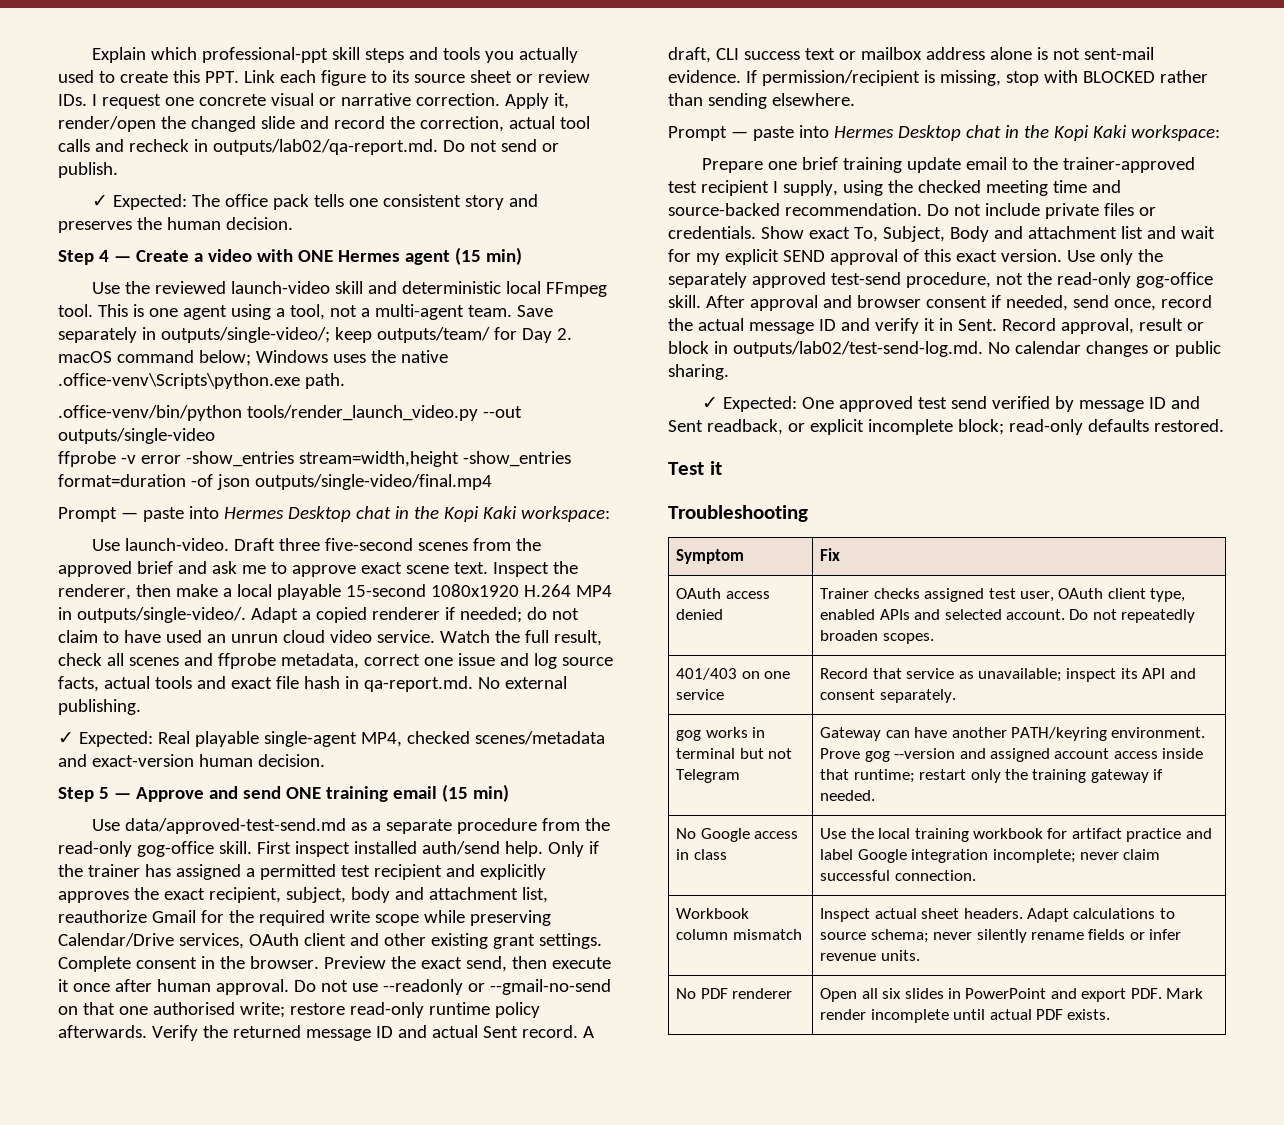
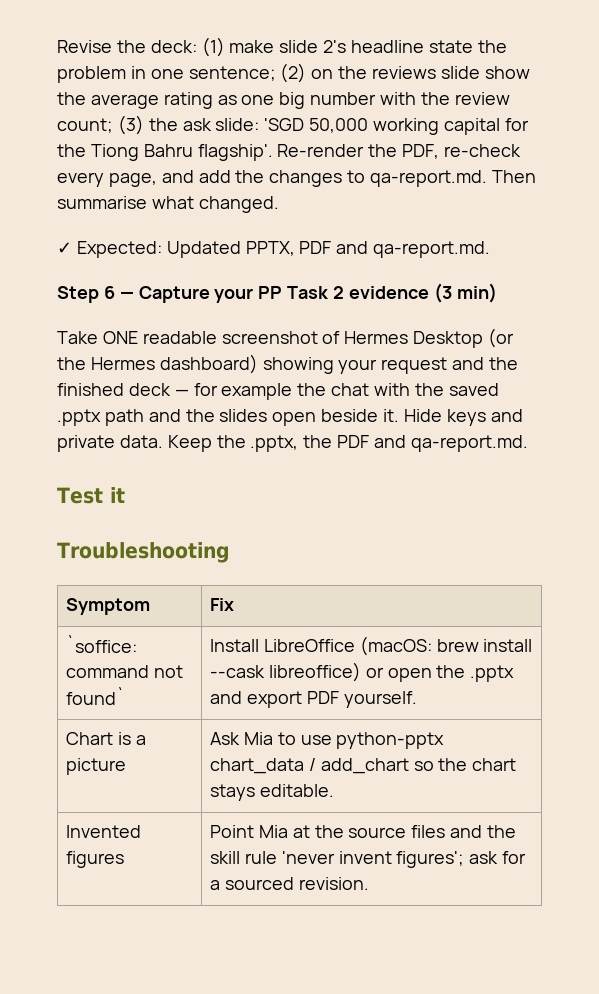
- Explain which professional-ppt skill steps and tools you actually used to create this PPT. Link each figure to its source sheet or review IDs. I request one concrete visual or narrative correction. Apply it, render/open the changed slide and record the correction, actual tool calls and recheck in outputs/lab02/qa-report.md. Do not send or publish.
- ✓ Expected: The office pack tells one consistent story and preserves the human decision.
- Step 4 — Create a video with ONE Hermes agent (15 min)
- Use the reviewed launch-video skill and deterministic local FFmpeg tool. This is one agent using a tool, not a multi-agent team. Save separately in outputs/single-video/; keep outputs/team/ for Day 2. macOS command below; Windows uses the native .office-venv\Scripts\python.exe path.
- .office-venv/bin/python tools/render_launch_video.py --out outputs/single-video
- ffprobe -v error -show_entries stream=width,height -show_entries format=duration -of json outputs/single-video/final.mp4
- Prompt — paste into Hermes Desktop chat in the Kopi Kaki workspace:
- Use launch-video. Draft three five-second scenes from the approved brief and ask me to approve exact scene text. Inspect the renderer, then make a local playable 15-second 1080x1920 H.264 MP4 in outputs/single-video/. Adapt a copied renderer if needed; do not claim to have used an unrun cloud video service. Watch the full result, check all scenes and ffprobe metadata, correct one issue and log source facts, actual tools and exact file hash in qa-report.md. No external publishing.
- ✓ Expected: Real playable single-agent MP4, checked scenes/metadata and exact-version human decision.
- Step 5 — Approve and send ONE training email (15 min)
- Use data/approved-test-send.md as a separate procedure from the read-only gog-office skill. First inspect installed auth/send help. Only if the trainer has assigned a permitted test recipient and explicitly approves the exact recipient, subject, body and attachment list, reauthorize Gmail for the required write scope while preserving Calendar/Drive services, OAuth client and other existing grant settings. Complete consent in the browser. Preview the exact send, then execute it once after human approval. Do not use --readonly or --gmail-no-send on that one authorised write; restore read-only runtime policy afterwards. Verify the returned message ID and actual Sent record. A draft, CLI success text or mailbox address alone is not sent-mail evidence. If permission/recipient is missing, stop with BLOCKED rather than sending elsewhere.
- Prompt — paste into Hermes Desktop chat in the Kopi Kaki workspace:
- Prepare one brief training update email to the trainer-approved test recipient I supply, using the checked meeting time and source-backed recommendation. Do not include private files or credentials. Show exact To, Subject, Body and attachment list and wait for my explicit SEND approval of this exact version. Use only the separately approved test-send procedure, not the read-only gog-office skill. After approval and browser consent if needed, send once, record the actual message ID and verify it in Sent. Record approval, result or block in outputs/lab02/test-send-log.md. No calendar changes or public sharing.
- ✓ Expected: One approved test send verified by message ID and Sent readback, or explicit incomplete block; read-only defaults restored.
+ Revise the deck: (1) make slide 2's headline state the problem in one sentence; (2) on the reviews slide show the average rating as one big number with the review count; (3) the ask slide: 'SGD 50,000 working capital for the Tiong Bahru flagship'. Re-render the PDF, re-check every page, and add the changes to qa-report.md. Then summarise what changed.
+ ✓ Expected: Updated PPTX, PDF and qa-report.md.
+ Step 6 — Capture your PP Task 2 evidence (3 min)
+ Take ONE readable screenshot of Hermes Desktop (or the Hermes dashboard) showing your request and the finished deck — for example the chat with the saved .pptx path and the slides open beside it. Hide keys and private data. Keep the .pptx, the PDF and qa-report.md.
- OAuth access denied | Trainer checks assigned test user, OAuth client type, enabled APIs and selected account. Do not repeatedly broaden scopes.
- 401/403 on one service | Record that service as unavailable; inspect its API and consent separately.
- gog works in terminal but not Telegram | Gateway can have another PATH/keyring environment. Prove gog --version and assigned account access inside that runtime; restart only the training gateway if needed.
- No Google access in class | Use the local training workbook for artifact practice and label Google integration incomplete; never claim successful connection.
- Workbook column mismatch | Inspect actual sheet headers. Adapt calculations to source schema; never silently rename fields or infer revenue units.
- No PDF renderer | Open all six slides in PowerPoint and export PDF. Mark render incomplete until actual PDF exists.
+ `soffice: command not found` | Install LibreOffice (macOS: brew install --cask libreoffice) or open the .pptx and export PDF yourself.
+ Chart is a picture | Ask Mia to use python-pptx chart_data / add_chart so the chart stays editable.
+ Invented figures | Point Mia at the source files and the skill rule 'never invent figures'; ask for a sourced revision.

